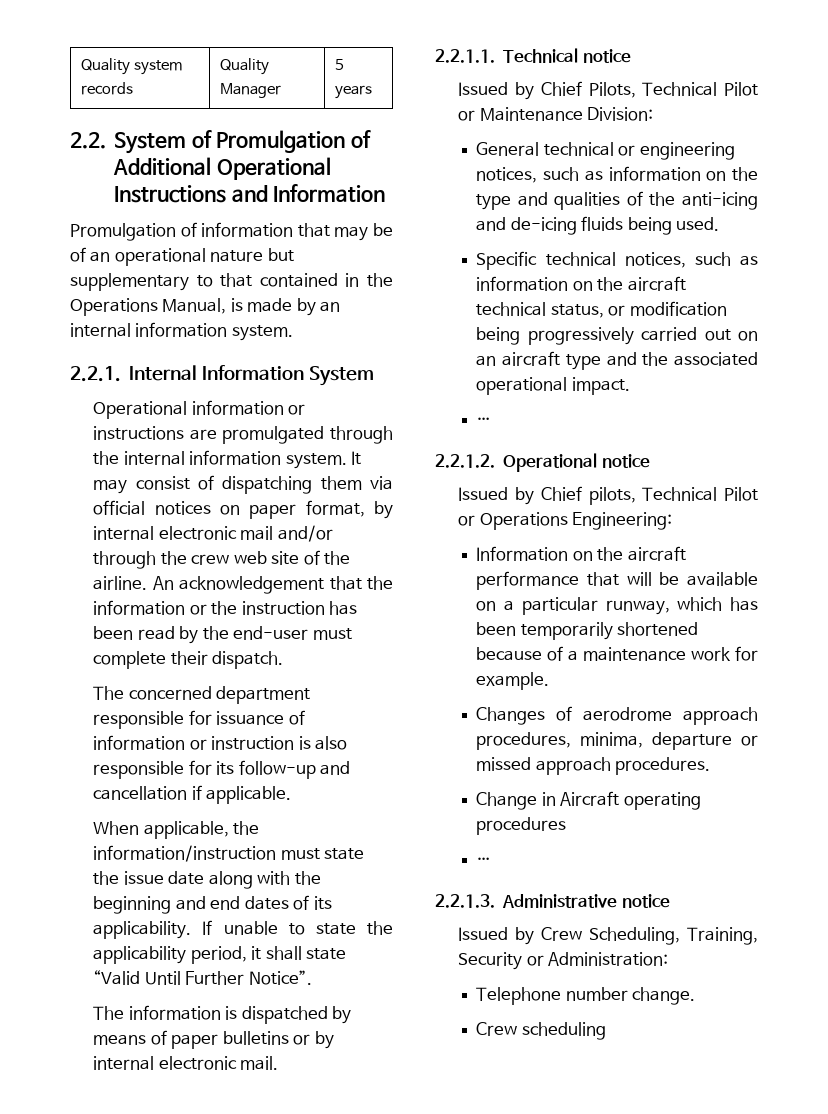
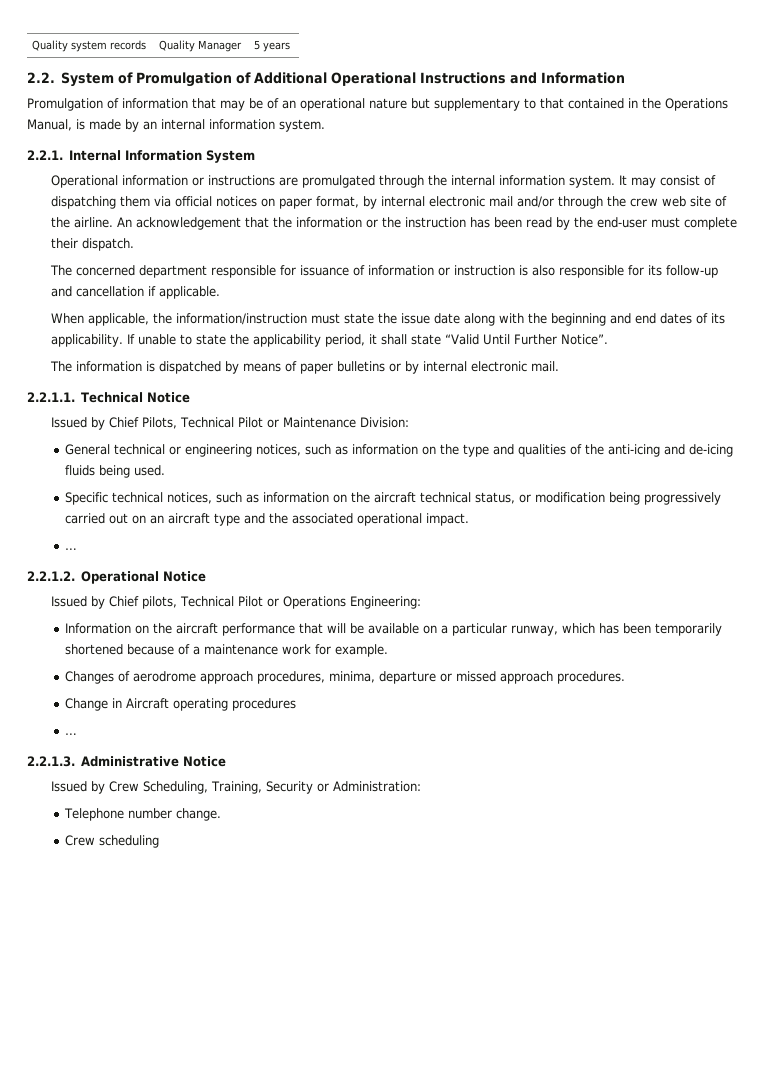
- 2.2.1.1. Technical notice
+ 2.2.1.1. Technical Notice
- 2.2.1.2. Operational notice
+ 2.2.1.2. Operational Notice
- 2.2.1.3. Administrative notice
+ 2.2.1.3. Administrative Notice

